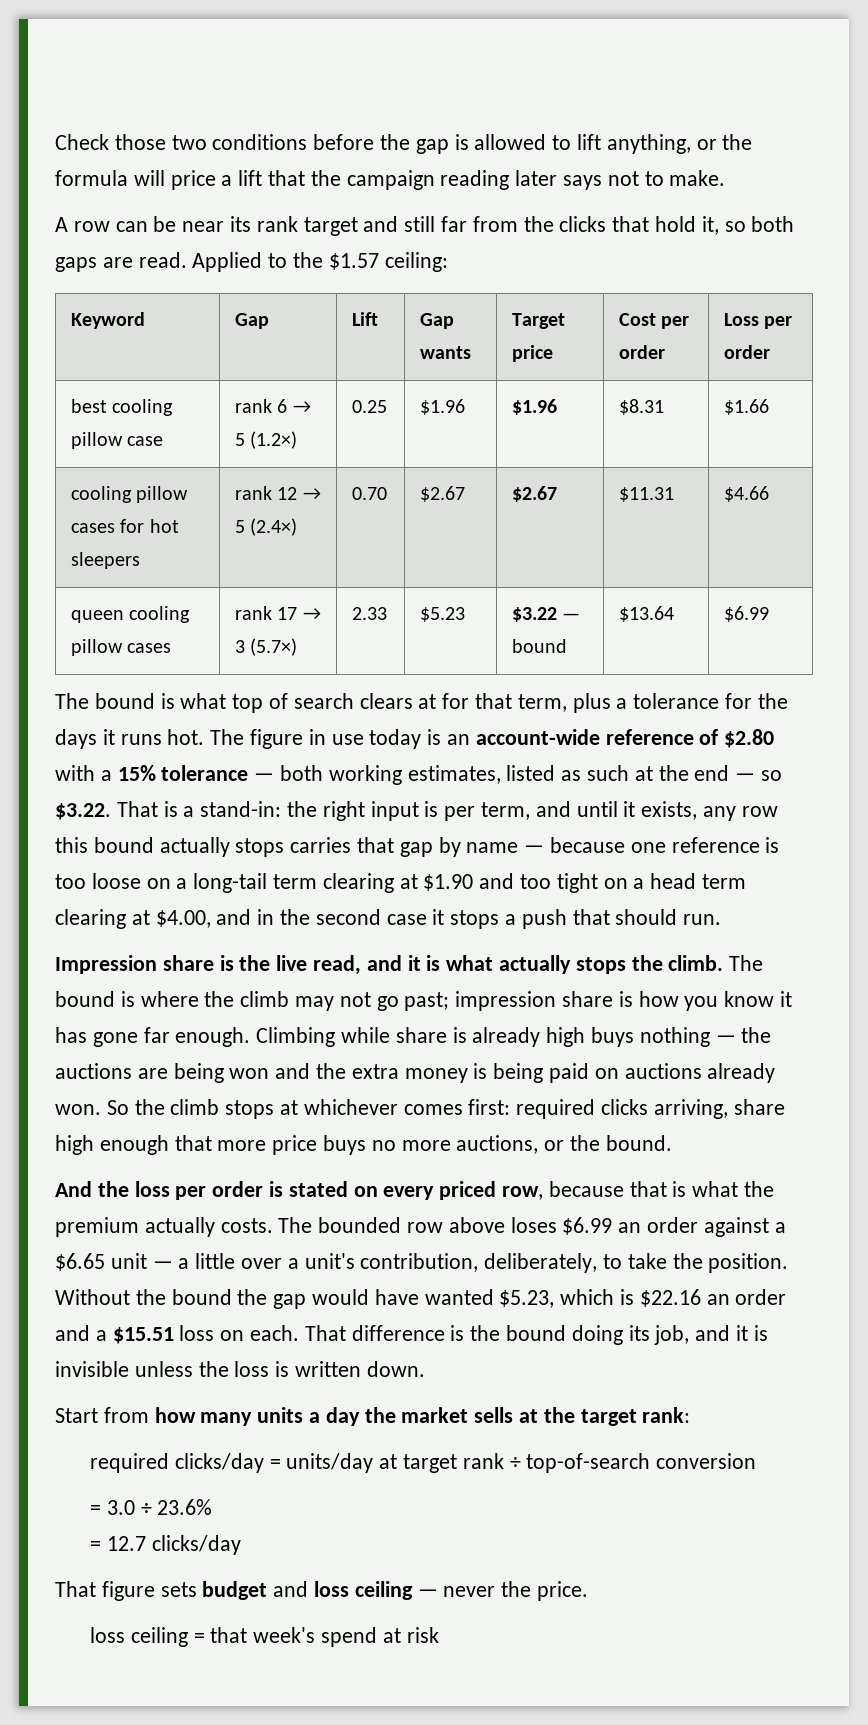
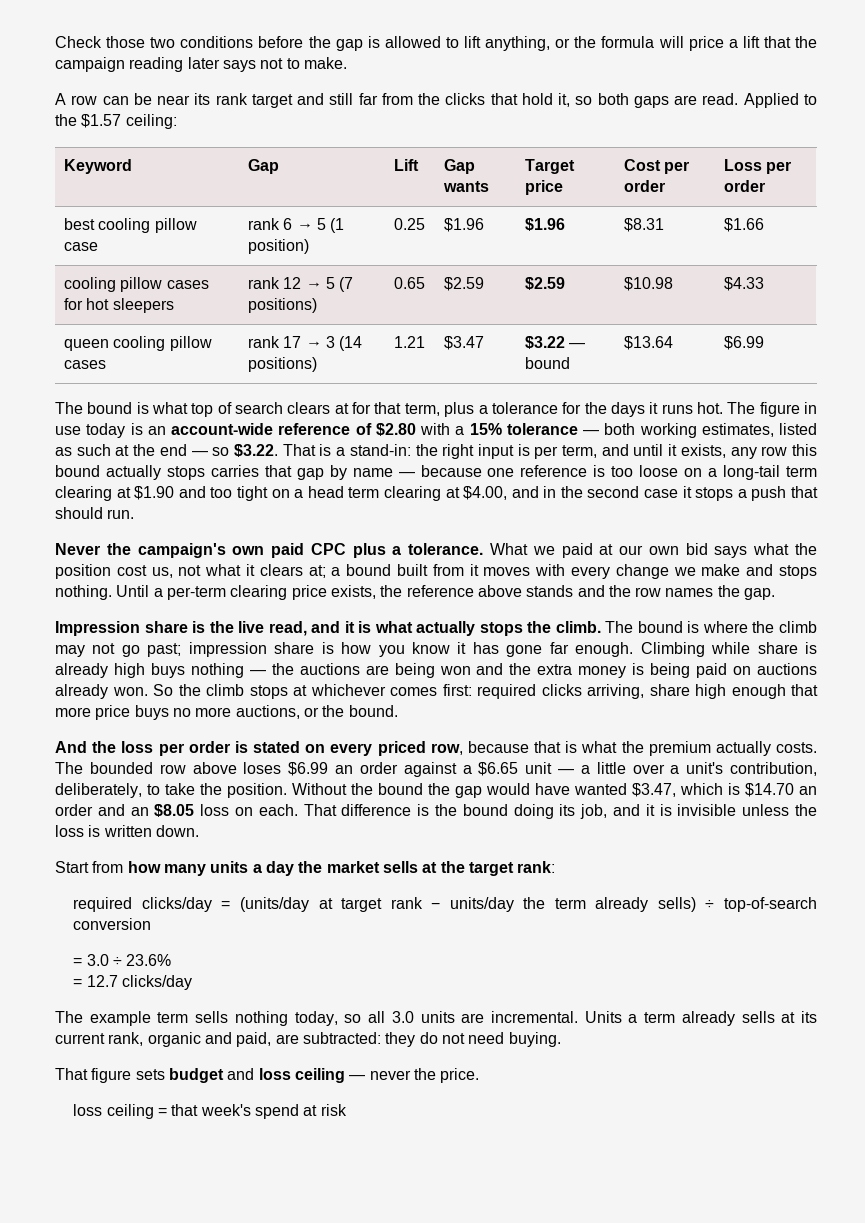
- best cooling pillow case | rank 6 → 5 (1.2×) | 0.25 | $1.96 | $1.96 | $8.31 | $1.66
+ best cooling pillow case | rank 6 → 5 (1 position) | 0.25 | $1.96 | $1.96 | $8.31 | $1.66
- cooling pillow cases for hot sleepers | rank 12 → 5 (2.4×) | 0.70 | $2.67 | $2.67 | $11.31 | $4.66
+ cooling pillow cases for hot sleepers | rank 12 → 5 (7 positions) | 0.65 | $2.59 | $2.59 | $10.98 | $4.33
- queen cooling pillow cases | rank 17 → 3 (5.7×) | 2.33 | $5.23 | $3.22 — bound | $13.64 | $6.99
+ queen cooling pillow cases | rank 17 → 3 (14 positions) | 1.21 | $3.47 | $3.22 — bound | $13.64 | $6.99
+ Never the campaign's own paid CPC plus a tolerance. What we paid at our own bid says what the position cost us, not what it clears at; a bound built from it moves with every change we make and stops nothing. Until a per-term clearing price exists, the reference above stands and the row names the gap.
- Without the bound the gap would have wanted $5.23, which is $22.16 an order and a $15.51 loss on each.
+ Without the bound the gap would have wanted $3.47, which is $14.70 an order and an $8.05 loss on each.
- required clicks/day = units/day at target rank ÷ top-of-search conversion
+ required clicks/day = (units/day at target rank − units/day the term already sells) ÷ top-of-search conversion
+ The example term sells nothing today, so all 3.0 units are incremental. Units a term already sells at its current rank, organic and paid, are subtracted: they do not need buying.

